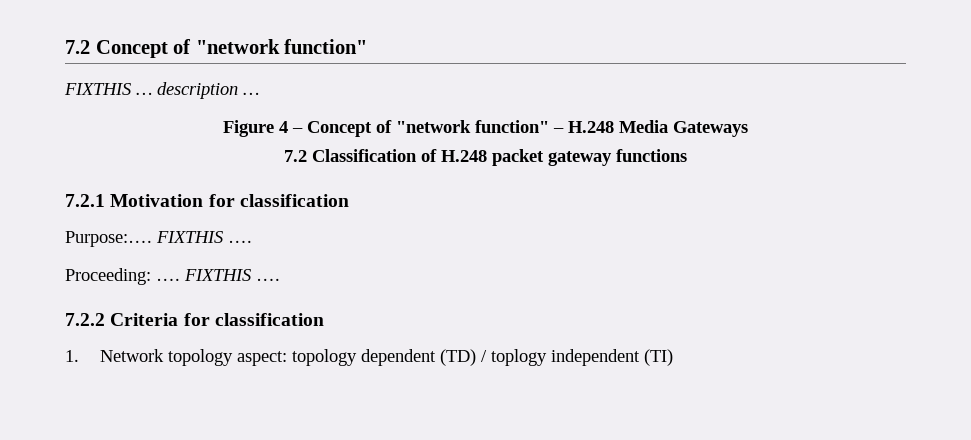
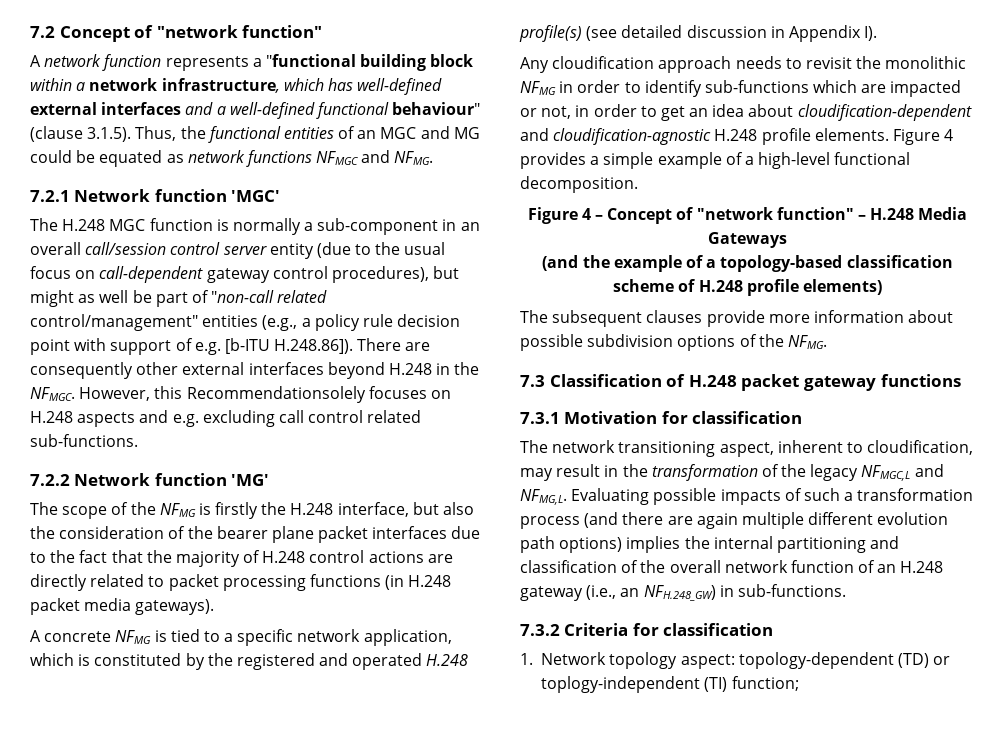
- FIXTHIS … description …
+ A network function represents a "functional building block within a network infrastructure, which has well-defined external interfaces and a well-defined functional behaviour" (clause 3.1.5). Thus, the functional entities of an MGC and MG could be equated as network functions NFMGC and NFMG.
+ 7.2.1 Network function 'MGC'
+ The H.248 MGC function is normally a sub-component in an overall call/session control server entity (due to the usual focus on call-dependent gateway control procedures), but might as well be part of "non-call related control/management" entities (e.g., a policy rule decision point with support of e.g. [b-ITU H.248.86]). There are consequently other external interfaces beyond H.248 in the NFMGC. However, this Recommendationsolely focuses on H.248 aspects and e.g. excluding call control related sub-functions.
+ 7.2.2 Network function 'MG'
+ The scope of the NFMG is firstly the H.248 interface, but also the consideration of the bearer plane packet interfaces due to the fact that the majority of H.248 control actions are directly related to packet processing functions (in H.248 packet media gateways).
+ A concrete NFMG is tied to a specific network application, which is constituted by the registered and operated H.248 profile(s) (see detailed discussion in Appendix I).
+ Any cloudification approach needs to revisit the monolithic NFMG in order to identify sub-functions which are impacted or not, in order to get an idea about cloudification-dependent and cloudification-agnostic H.248 profile elements. Figure 4 provides a simple example of a high-level functional decomposition.
- 7.2 Classification of H.248 packet gateway functions
+ (and the example of a topology-based classification scheme of H.248 profile elements)
+ The subsequent clauses provide more information about possible subdivision options of the NFMG.
+ 7.3 Classification of H.248 packet gateway functions
- 7.2.1 Motivation for classification
+ 7.3.1 Motivation for classification
- Purpose:…. FIXTHIS ….
- Proceeding: …. FIXTHIS ….
- 7.2.2 Criteria for classification
+ The network transitioning aspect, inherent to cloudification, may result in the transformation of the legacy NFMGC,L and NFMG,L. Evaluating possible impacts of such a transformation process (and there are again multiple different evolution path options) implies the internal partitioning and classification of the overall network function of an H.248 gateway (i.e., an NFH.248_GW) in sub-functions.
+ 7.3.2 Criteria for classification
- 1. Network topology aspect: topology dependent (TD) / toplogy independent (TI)
+ 1. Network topology aspect: topology-dependent (TD) or toplogy-independent (TI) function;

